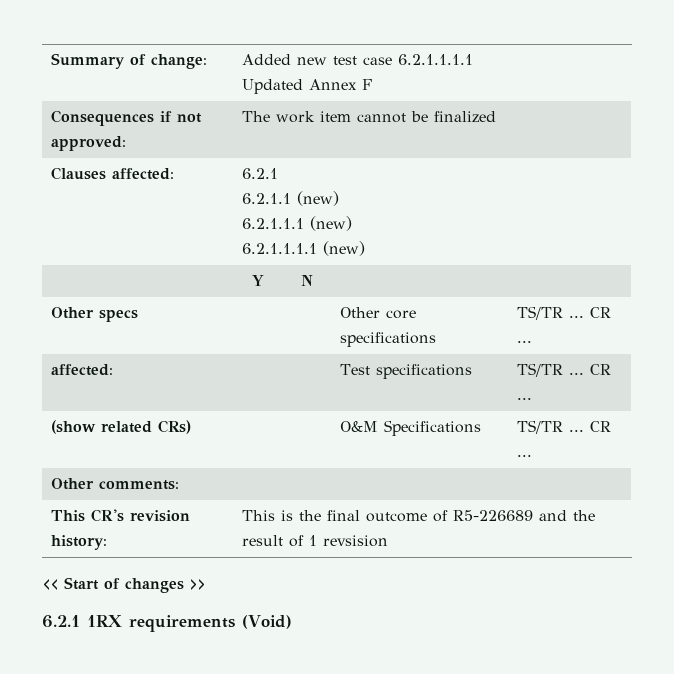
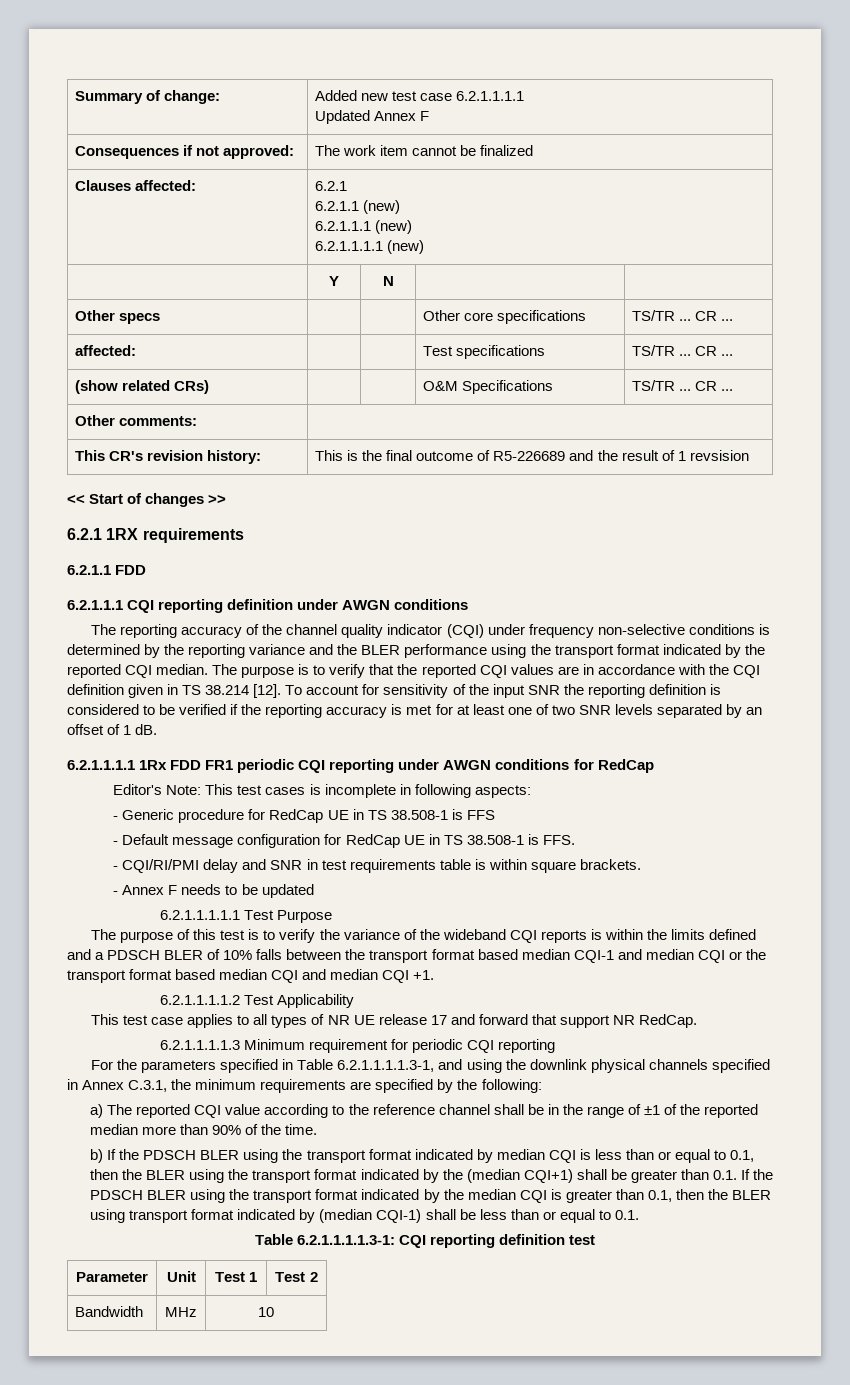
- 6.2.1 1RX requirements (Void)
+ 6.2.1 1RX requirements
+ 6.2.1.1 FDD
+ 6.2.1.1.1 CQI reporting definition under AWGN conditions
+ The reporting accuracy of the channel quality indicator (CQI) under frequency non-selective conditions is determined by the reporting variance and the BLER performance using the transport format indicated by the reported CQI median. The purpose is to verify that the reported CQI values are in accordance with the CQI definition given in TS 38.214 [12]. To account for sensitivity of the input SNR the reporting definition is considered to be verified if the reporting accuracy is met for at least one of two SNR levels separated by an offset of 1 dB.
+ 6.2.1.1.1.1 1Rx FDD FR1 periodic CQI reporting under AWGN conditions for RedCap
+ Editor's Note: This test cases is incomplete in following aspects:
+ - Generic procedure for RedCap UE in TS 38.508-1 is FFS
+ - Default message configuration for RedCap UE in TS 38.508-1 is FFS.
+ - CQI/RI/PMI delay and SNR in test requirements table is within square brackets.
+ - Annex F needs to be updated
+ 6.2.1.1.1.1.1 Test Purpose
+ The purpose of this test is to verify the variance of the wideband CQI reports is within the limits defined and a PDSCH BLER of 10% falls between the transport format based median CQI-1 and median CQI or the transport format based median CQI and median CQI +1.
+ 6.2.1.1.1.1.2 Test Applicability
+ This test case applies to all types of NR UE release 17 and forward that support NR RedCap.
+ 6.2.1.1.1.1.3 Minimum requirement for periodic CQI reporting
+ For the parameters specified in Table 6.2.1.1.1.1.3-1, and using the downlink physical channels specified in Annex C.3.1, the minimum requirements are specified by the following:
+ a) The reported CQI value according to the reference channel shall be in the range of ±1 of the reported median more than 90% of the time.
+ b) If the PDSCH BLER using the transport format indicated by median CQI is less than or equal to 0.1, then the BLER using the transport format indicated by the (median CQI+1) shall be greater than 0.1. If the PDSCH BLER using the transport format indicated by the median CQI is greater than 0.1, then the BLER using transport format indicated by (median CQI-1) shall be less than or equal to 0.1.
+ Table 6.2.1.1.1.1.3-1: CQI reporting definition test
+ Parameter | Unit | Test 1 | Test 2
+ Bandwidth | MHz | 10

